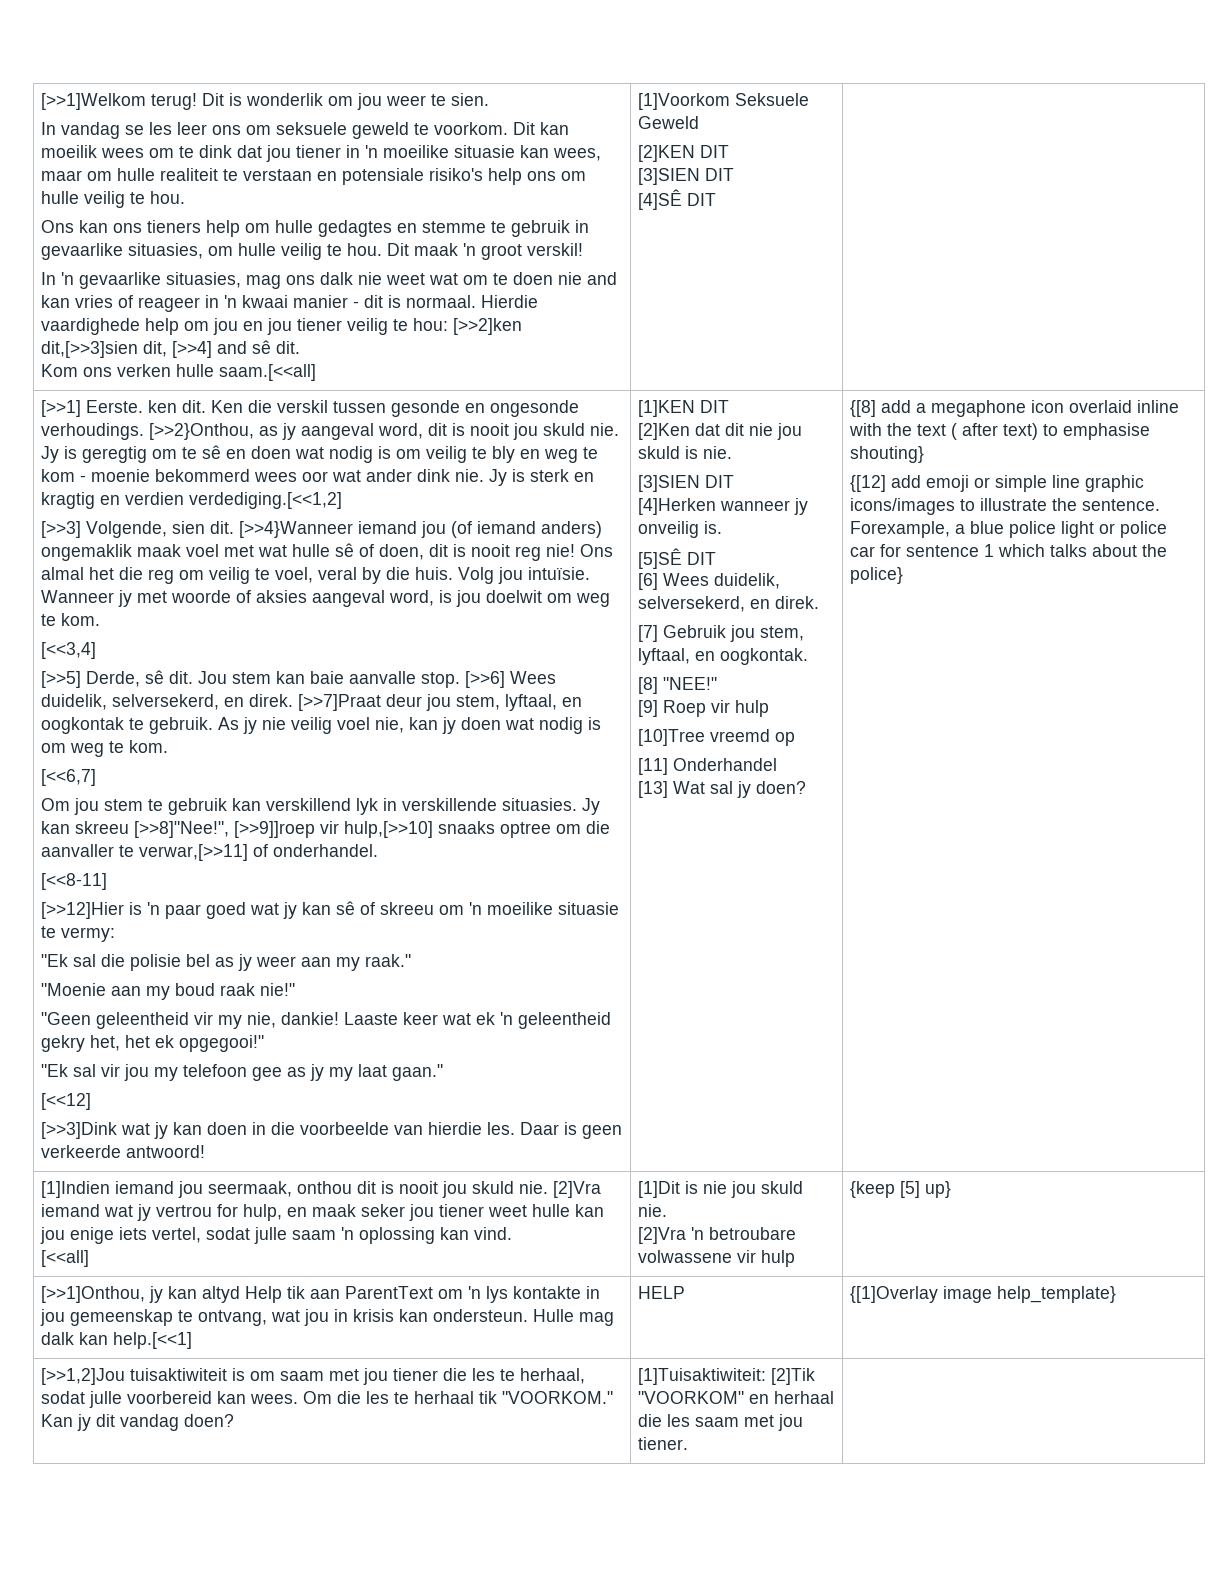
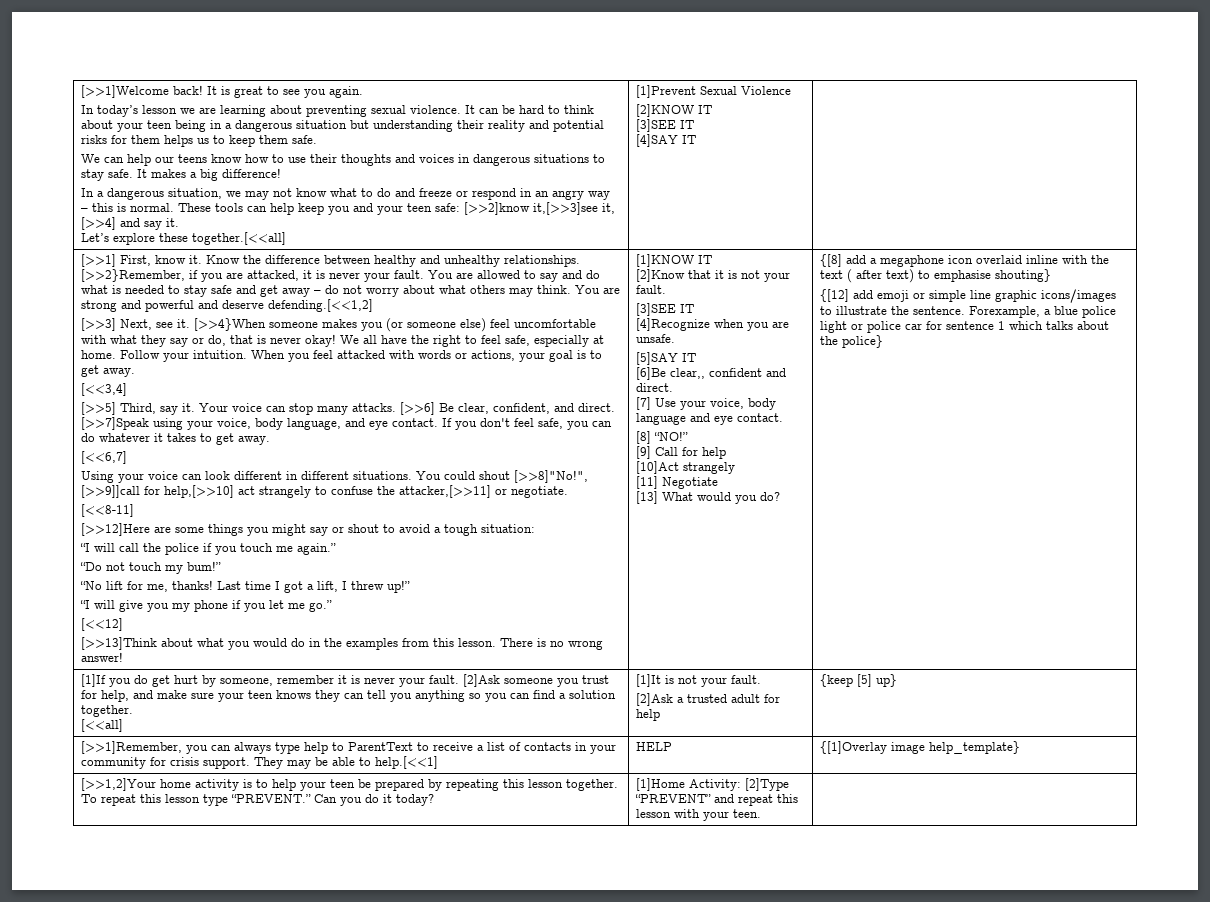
- [>>1]Welkom terug! Dit is wonderlik om jou weer te sien.
- In vandag se les leer ons om seksuele geweld te voorkom. Dit kan moeilik wees om te dink dat jou tiener in 'n moeilike situasie kan wees, maar om hulle realiteit te verstaan en potensiale risiko's help ons om hulle veilig te hou.
- Ons kan ons tieners help om hulle gedagtes en stemme te gebruik in gevaarlike situasies, om hulle veilig te hou. Dit maak 'n groot verskil!
- In 'n gevaarlike situasies, mag ons dalk nie weet wat om te doen nie and kan vries of reageer in 'n kwaai manier - dit is normaal. Hierdie vaardighede help om jou en jou tiener veilig te hou: [>>2]ken dit,[>>3]sien dit, [>>4] and sê dit.
- Kom ons verken hulle saam.[<<all] | [1]Voorkom Seksuele Geweld
- [2]KEN DIT
- [3]SIEN DIT
- [4]SÊ DIT |
- [>>1] Eerste. ken dit. Ken die verskil tussen gesonde en ongesonde verhoudings. [>>2}Onthou, as jy aangeval word, dit is nooit jou skuld nie. Jy is geregtig om te sê en doen wat nodig is om veilig te bly en weg te kom - moenie bekommerd wees oor wat ander dink nie. Jy is sterk en kragtig en verdien verdediging.[<<1,2]
- [>>3] Volgende, sien dit. [>>4}Wanneer iemand jou (of iemand anders) ongemaklik maak voel met wat hulle sê of doen, dit is nooit reg nie! Ons almal het die reg om veilig te voel, veral by die huis. Volg jou intuïsie. Wanneer jy met woorde of aksies aangeval word, is jou doelwit om weg te kom.
+ [>>1]Welcome back! It is great to see you again.
+ In today’s lesson we are learning about preventing sexual violence. It can be hard to think about your teen being in a dangerous situation but understanding their reality and potential risks for them helps us to keep them safe.
+ We can help our teens know how to use their thoughts and voices in dangerous situations to stay safe. It makes a big difference!
+ In a dangerous situation, we may not know what to do and freeze or respond in an angry way – this is normal. These tools can help keep you and your teen safe: [>>2]know it,[>>3]see it, [>>4] and say it.
+ Let’s explore these together.[<<all] | [1]Prevent Sexual Violence
+ [2]KNOW IT
+ [3]SEE IT
+ [4]SAY IT |
+ [>>1] First, know it. Know the difference between healthy and unhealthy relationships. [>>2}Remember, if you are attacked, it is never your fault. You are allowed to say and do what is needed to stay safe and get away – do not worry about what others may think. You are strong and powerful and deserve defending.[<<1,2]
+ [>>3] Next, see it. [>>4}When someone makes you (or someone else) feel uncomfortable with what they say or do, that is never okay! We all have the right to feel safe, especially at home. Follow your intuition. When you feel attacked with words or actions, your goal is to get away.
  [<<3,4]
- [>>5] Derde, sê dit. Jou stem kan baie aanvalle stop. [>>6] Wees duidelik, selversekerd, en direk. [>>7]Praat deur jou stem, lyftaal, en oogkontak te gebruik. As jy nie veilig voel nie, kan jy doen wat nodig is om weg te kom.
+ [>>5] Third, say it. Your voice can stop many attacks. [>>6] Be clear, confident, and direct. [>>7]Speak using your voice, body language, and eye contact. If you don't feel safe, you can do whatever it takes to get away.
  [<<6,7]
- Om jou stem te gebruik kan verskillend lyk in verskillende situasies. Jy kan skreeu [>>8]"Nee!", [>>9]]roep vir hulp,[>>10] snaaks optree om die aanvaller te verwar,[>>11] of onderhandel.
+ Using your voice can look different in different situations. You could shout [>>8]"No!", [>>9]]call for help,[>>10] act strangely to confuse the attacker,[>>11] or negotiate.
  [<<8-11]
- [>>12]Hier is 'n paar goed wat jy kan sê of skreeu om 'n moeilike situasie te vermy:
- "Ek sal die polisie bel as jy weer aan my raak."
- "Moenie aan my boud raak nie!"
- "Geen geleentheid vir my nie, dankie! Laaste keer wat ek 'n geleentheid gekry het, het ek opgegooi!"
- "Ek sal vir jou my telefoon gee as jy my laat gaan."
+ [>>12]Here are some things you might say or shout to avoid a tough situation:
+ “I will call the police if you touch me again.”
+ “Do not touch my bum!”
+ “No lift for me, thanks! Last time I got a lift, I threw up!”
+ “I will give you my phone if you let me go.”
  [<<12]
- [>>3]Dink wat jy kan doen in die voorbeelde van hierdie les. Daar is geen verkeerde antwoord! | [1]KEN DIT
- [2]Ken dat dit nie jou skuld is nie.
- [3]SIEN DIT
- [4]Herken wanneer jy onveilig is.
- [5]SÊ DIT
- [6] Wees duidelik, selversekerd, en direk.
- [7] Gebruik jou stem, lyftaal, en oogkontak.
+ [>>13]Think about what you would do in the examples from this lesson. There is no wrong answer! | [1]KNOW IT
+ [2]Know that it is not your fault.
+ [3]SEE IT
+ [4]Recognize when you are unsafe.
+ [5]SAY IT
+ [6]Be clear,, confident and direct.
+ [7] Use your voice, body language and eye contact.
- [8] "NEE!"
+ [8] “NO!”
- [9] Roep vir hulp
- [10]Tree vreemd op
+ [9] Call for help
+ [10]Act strangely
- [11] Onderhandel
+ [11] Negotiate
- [13] Wat sal jy doen?
+ [13] What would you do?
- [1]Indien iemand jou seermaak, onthou dit is nooit jou skuld nie. [2]Vra iemand wat jy vertrou for hulp, en maak seker jou tiener weet hulle kan jou enige iets vertel, sodat julle saam 'n oplossing kan vind.
- [<<all] | [1]Dit is nie jou skuld nie.
- [2]Vra 'n betroubare volwassene vir hulp | {keep [5] up}
- [>>1]Onthou, jy kan altyd Help tik aan ParentText om 'n lys kontakte in jou gemeenskap te ontvang, wat jou in krisis kan ondersteun. Hulle mag dalk kan help.[<<1] | HELP | {[1]Overlay image help_template}
+ [1]If you do get hurt by someone, remember it is never your fault. [2]Ask someone you trust for help, and make sure your teen knows they can tell you anything so you can find a solution together.
+ [<<all] | [1]It is not your fault.
+ [2]Ask a trusted adult for help | {keep [5] up}
+ [>>1]Remember, you can always type help to ParentText to receive a list of contacts in your community for crisis support. They may be able to help.[<<1] | HELP | {[1]Overlay image help_template}
- [>>1,2]Jou tuisaktiwiteit is om saam met jou tiener die les te herhaal, sodat julle voorbereid kan wees. Om die les te herhaal tik "VOORKOM." Kan jy dit vandag doen? | [1]Tuisaktiwiteit: [2]Tik "VOORKOM" en herhaal die les saam met jou tiener. |
+ [>>1,2]Your home activity is to help your teen be prepared by repeating this lesson together. To repeat this lesson type “PREVENT.” Can you do it today? | [1]Home Activity: [2]Type “PREVENT” and repeat this lesson with your teen. |

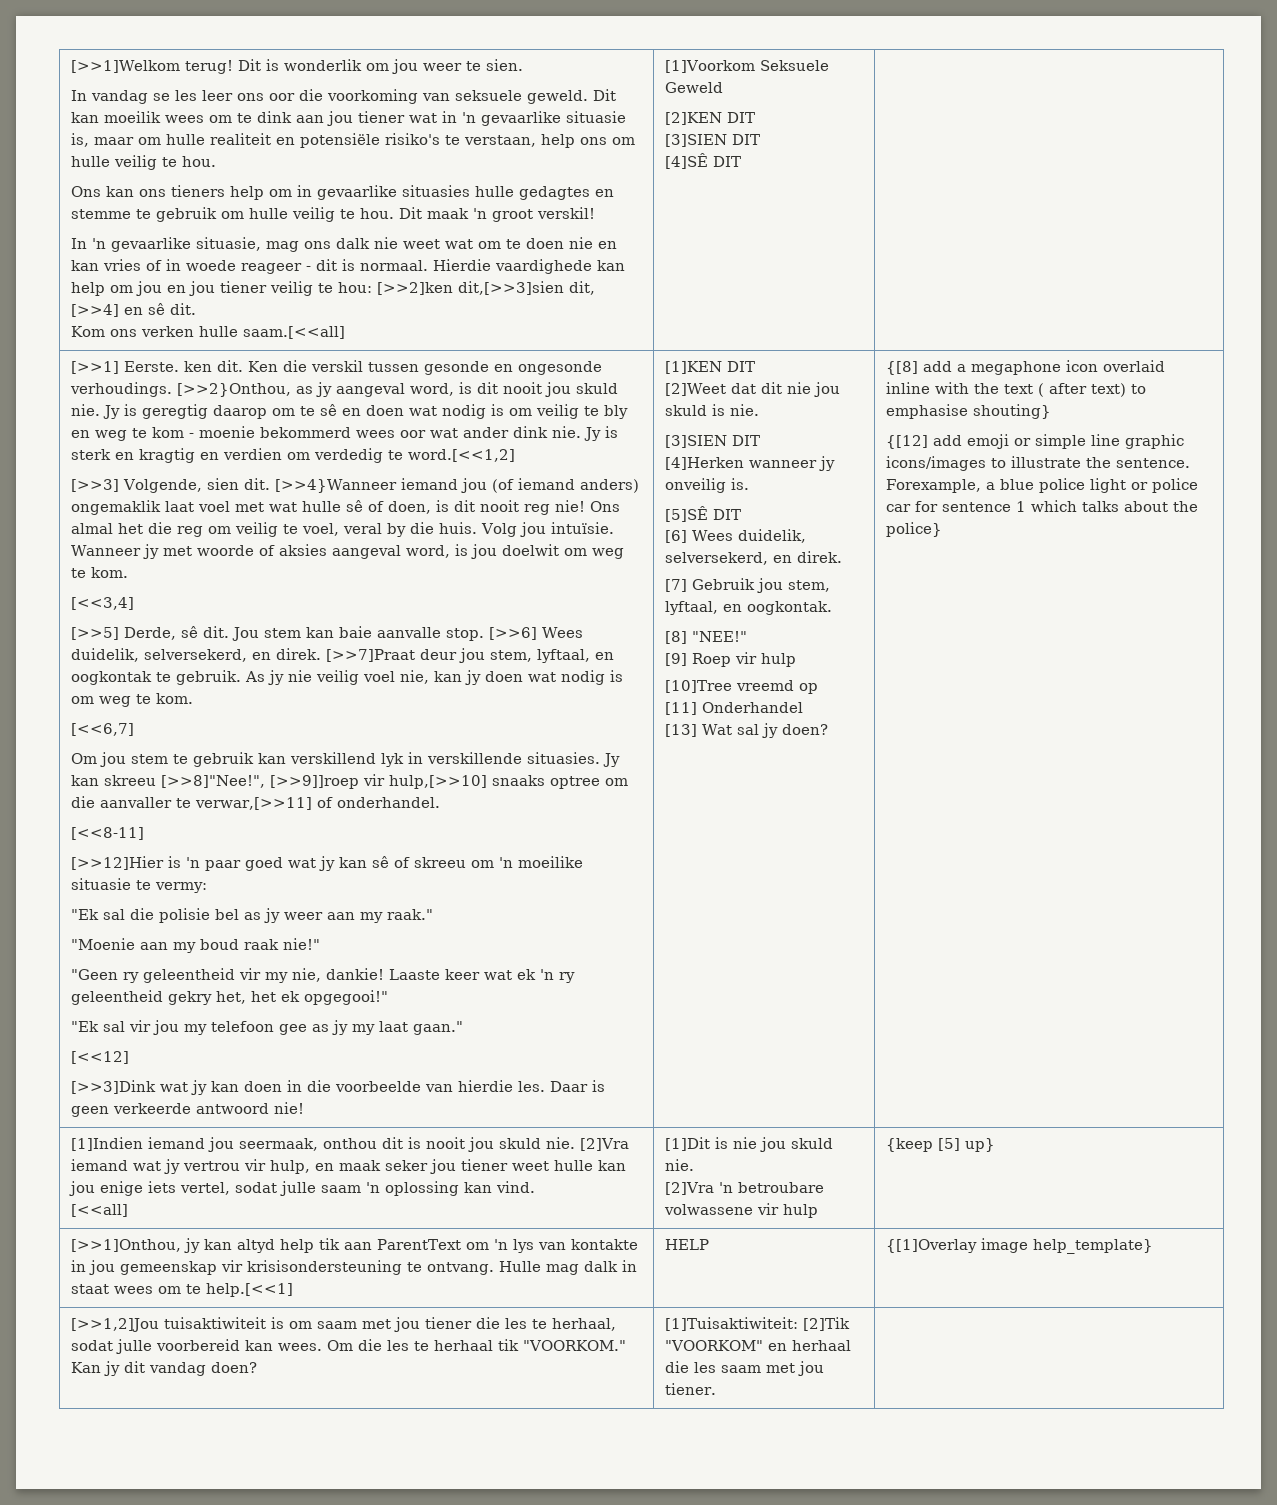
- [>>1]Welcome back! It is great to see you again.
- In today’s lesson we are learning about preventing sexual violence. It can be hard to think about your teen being in a dangerous situation but understanding their reality and potential risks for them helps us to keep them safe.
- We can help our teens know how to use their thoughts and voices in dangerous situations to stay safe. It makes a big difference!
- In a dangerous situation, we may not know what to do and freeze or respond in an angry way – this is normal. These tools can help keep you and your teen safe: [>>2]know it,[>>3]see it, [>>4] and say it.
- Let’s explore these together.[<<all] | [1]Prevent Sexual Violence
- [2]KNOW IT
- [3]SEE IT
- [4]SAY IT |
- [>>1] First, know it. Know the difference between healthy and unhealthy relationships. [>>2}Remember, if you are attacked, it is never your fault. You are allowed to say and do what is needed to stay safe and get away – do not worry about what others may think. You are strong and powerful and deserve defending.[<<1,2]
- [>>3] Next, see it. [>>4}When someone makes you (or someone else) feel uncomfortable with what they say or do, that is never okay! We all have the right to feel safe, especially at home. Follow your intuition. When you feel attacked with words or actions, your goal is to get away.
+ [>>1]Welkom terug! Dit is wonderlik om jou weer te sien.
+ In vandag se les leer ons oor die voorkoming van seksuele geweld. Dit kan moeilik wees om te dink aan jou tiener wat in 'n gevaarlike situasie is, maar om hulle realiteit en potensiële risiko's te verstaan, help ons om hulle veilig te hou.
+ Ons kan ons tieners help om in gevaarlike situasies hulle gedagtes en stemme te gebruik om hulle veilig te hou. Dit maak 'n groot verskil!
+ In 'n gevaarlike situasie, mag ons dalk nie weet wat om te doen nie en kan vries of in woede reageer - dit is normaal. Hierdie vaardighede kan help om jou en jou tiener veilig te hou: [>>2]ken dit,[>>3]sien dit, [>>4] en sê dit.
+ Kom ons verken hulle saam.[<<all] | [1]Voorkom Seksuele Geweld
+ [2]KEN DIT
+ [3]SIEN DIT
+ [4]SÊ DIT |
+ [>>1] Eerste. ken dit. Ken die verskil tussen gesonde en ongesonde verhoudings. [>>2}Onthou, as jy aangeval word, is dit nooit jou skuld nie. Jy is geregtig daarop om te sê en doen wat nodig is om veilig te bly en weg te kom - moenie bekommerd wees oor wat ander dink nie. Jy is sterk en kragtig en verdien om verdedig te word.[<<1,2]
+ [>>3] Volgende, sien dit. [>>4}Wanneer iemand jou (of iemand anders) ongemaklik laat voel met wat hulle sê of doen, is dit nooit reg nie! Ons almal het die reg om veilig te voel, veral by die huis. Volg jou intuïsie. Wanneer jy met woorde of aksies aangeval word, is jou doelwit om weg te kom.
  [<<3,4]
- [>>5] Third, say it. Your voice can stop many attacks. [>>6] Be clear, confident, and direct. [>>7]Speak using your voice, body language, and eye contact. If you don't feel safe, you can do whatever it takes to get away.
+ [>>5] Derde, sê dit. Jou stem kan baie aanvalle stop. [>>6] Wees duidelik, selversekerd, en direk. [>>7]Praat deur jou stem, lyftaal, en oogkontak te gebruik. As jy nie veilig voel nie, kan jy doen wat nodig is om weg te kom.
  [<<6,7]
- Using your voice can look different in different situations. You could shout [>>8]"No!", [>>9]]call for help,[>>10] act strangely to confuse the attacker,[>>11] or negotiate.
+ Om jou stem te gebruik kan verskillend lyk in verskillende situasies. Jy kan skreeu [>>8]"Nee!", [>>9]]roep vir hulp,[>>10] snaaks optree om die aanvaller te verwar,[>>11] of onderhandel.
  [<<8-11]
- [>>12]Here are some things you might say or shout to avoid a tough situation:
- “I will call the police if you touch me again.”
- “Do not touch my bum!”
- “No lift for me, thanks! Last time I got a lift, I threw up!”
- “I will give you my phone if you let me go.”
+ [>>12]Hier is 'n paar goed wat jy kan sê of skreeu om 'n moeilike situasie te vermy:
+ "Ek sal die polisie bel as jy weer aan my raak."
+ "Moenie aan my boud raak nie!"
+ "Geen ry geleentheid vir my nie, dankie! Laaste keer wat ek 'n ry geleentheid gekry het, het ek opgegooi!"
+ "Ek sal vir jou my telefoon gee as jy my laat gaan."
  [<<12]
- [>>13]Think about what you would do in the examples from this lesson. There is no wrong answer! | [1]KNOW IT
- [2]Know that it is not your fault.
- [3]SEE IT
- [4]Recognize when you are unsafe.
- [5]SAY IT
- [6]Be clear,, confident and direct.
- [7] Use your voice, body language and eye contact.
+ [>>3]Dink wat jy kan doen in die voorbeelde van hierdie les. Daar is geen verkeerde antwoord nie! | [1]KEN DIT
+ [2]Weet dat dit nie jou skuld is nie.
+ [3]SIEN DIT
+ [4]Herken wanneer jy onveilig is.
+ [5]SÊ DIT
+ [6] Wees duidelik, selversekerd, en direk.
+ [7] Gebruik jou stem, lyftaal, en oogkontak.
- [8] “NO!”
+ [8] "NEE!"
- [9] Call for help
- [10]Act strangely
+ [9] Roep vir hulp
+ [10]Tree vreemd op
- [11] Negotiate
+ [11] Onderhandel
- [13] What would you do?
+ [13] Wat sal jy doen?
- [1]If you do get hurt by someone, remember it is never your fault. [2]Ask someone you trust for help, and make sure your teen knows they can tell you anything so you can find a solution together.
- [<<all] | [1]It is not your fault.
- [2]Ask a trusted adult for help | {keep [5] up}
- [>>1]Remember, you can always type help to ParentText to receive a list of contacts in your community for crisis support. They may be able to help.[<<1] | HELP | {[1]Overlay image help_template}
+ [1]Indien iemand jou seermaak, onthou dit is nooit jou skuld nie. [2]Vra iemand wat jy vertrou vir hulp, en maak seker jou tiener weet hulle kan jou enige iets vertel, sodat julle saam 'n oplossing kan vind.
+ [<<all] | [1]Dit is nie jou skuld nie.
+ [2]Vra 'n betroubare volwassene vir hulp | {keep [5] up}
+ [>>1]Onthou, jy kan altyd help tik aan ParentText om 'n lys van kontakte in jou gemeenskap vir krisisondersteuning te ontvang. Hulle mag dalk in staat wees om te help.[<<1] | HELP | {[1]Overlay image help_template}
- [>>1,2]Your home activity is to help your teen be prepared by repeating this lesson together. To repeat this lesson type “PREVENT.” Can you do it today? | [1]Home Activity: [2]Type “PREVENT” and repeat this lesson with your teen. |
+ [>>1,2]Jou tuisaktiwiteit is om saam met jou tiener die les te herhaal, sodat julle voorbereid kan wees. Om die les te herhaal tik "VOORKOM." Kan jy dit vandag doen? | [1]Tuisaktiwiteit: [2]Tik "VOORKOM" en herhaal die les saam met jou tiener. |

